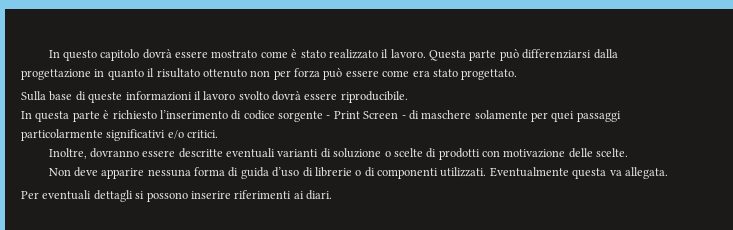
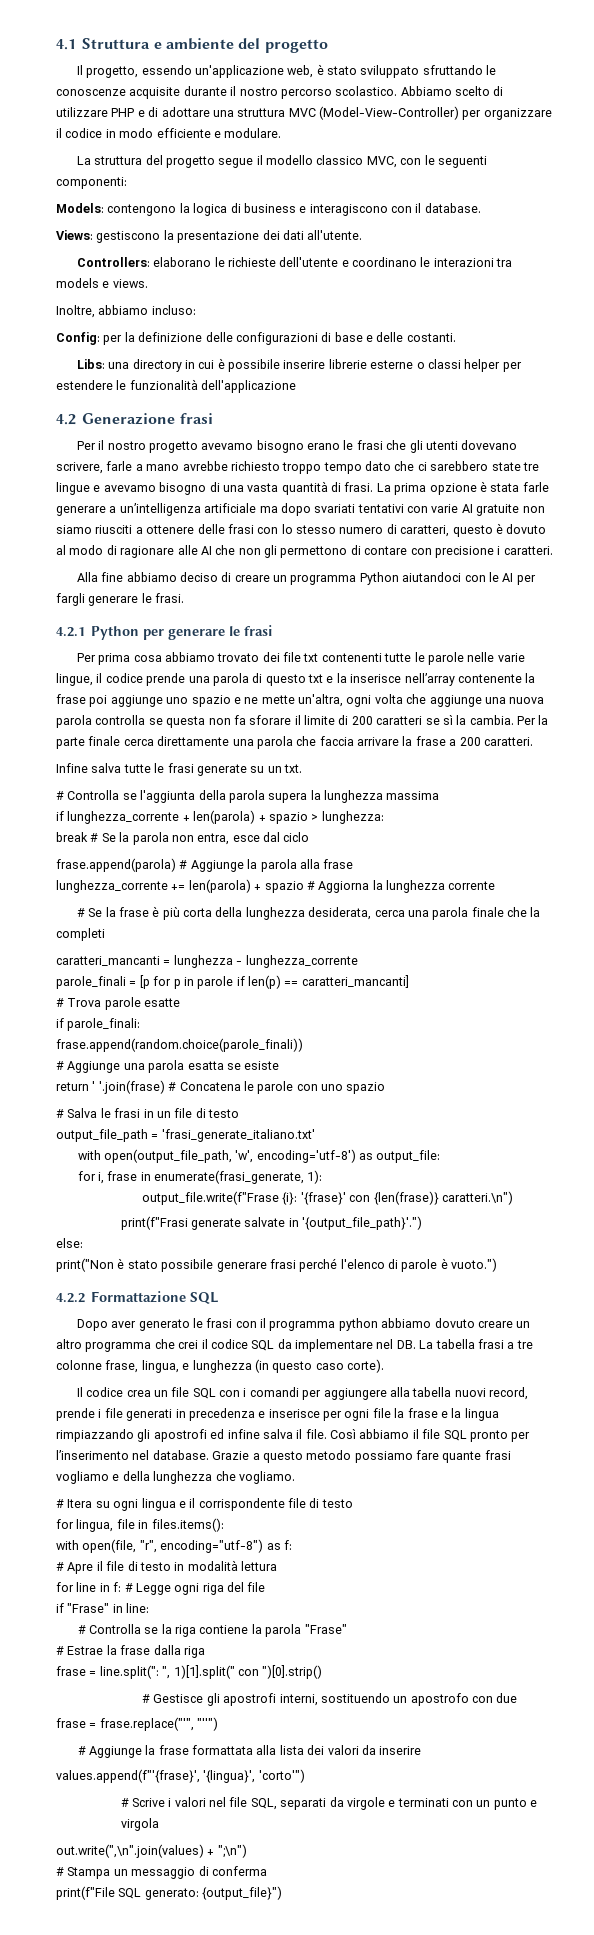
- In questo capitolo dovrà essere mostrato come è stato realizzato il lavoro. Questa parte può differenziarsi dalla progettazione in quanto il risultato ottenuto non per forza può essere come era stato progettato.
- Sulla base di queste informazioni il lavoro svolto dovrà essere riproducibile.
- In questa parte è richiesto l’inserimento di codice sorgente - Print Screen - di maschere solamente per quei passaggi particolarmente significativi e/o critici.
- Inoltre, dovranno essere descritte eventuali varianti di soluzione o scelte di prodotti con motivazione delle scelte.
- Non deve apparire nessuna forma di guida d’uso di librerie o di componenti utilizzati. Eventualmente questa va allegata.
- Per eventuali dettagli si possono inserire riferimenti ai diari.
+ 4.1 Struttura e ambiente del progetto
+ Il progetto, essendo un'applicazione web, è stato sviluppato sfruttando le conoscenze acquisite durante il nostro percorso scolastico. Abbiamo scelto di utilizzare PHP e di adottare una struttura MVC (Model-View-Controller) per organizzare il codice in modo efficiente e modulare.
+ La struttura del progetto segue il modello classico MVC, con le seguenti componenti:
+ Models: contengono la logica di business e interagiscono con il database.
+ Views: gestiscono la presentazione dei dati all'utente.
+ Controllers: elaborano le richieste dell'utente e coordinano le interazioni tra models e views.
+ Inoltre, abbiamo incluso:
+ Config: per la definizione delle configurazioni di base e delle costanti.
+ Libs: una directory in cui è possibile inserire librerie esterne o classi helper per estendere le funzionalità dell'applicazione
+ 4.2 Generazione frasi
+ Per il nostro progetto avevamo bisogno erano le frasi che gli utenti dovevano scrivere, farle a mano avrebbe richiesto troppo tempo dato che ci sarebbero state tre lingue e avevamo bisogno di una vasta quantità di frasi. La prima opzione è stata farle generare a un’intelligenza artificiale ma dopo svariati tentativi con varie AI gratuite non siamo riusciti a ottenere delle frasi con lo stesso numero di caratteri, questo è dovuto al modo di ragionare alle AI che non gli permettono di contare con precisione i caratteri.
+ Alla fine abbiamo deciso di creare un programma Python aiutandoci con le AI per fargli generare le frasi.
+ 4.2.1 Python per generare le frasi
+ Per prima cosa abbiamo trovato dei file txt contenenti tutte le parole nelle varie lingue, il codice prende una parola di questo txt e la inserisce nell’array contenente la frase poi aggiunge uno spazio e ne mette un'altra, ogni volta che aggiunge una nuova parola controlla se questa non fa sforare il limite di 200 caratteri se sì la cambia. Per la parte finale cerca direttamente una parola che faccia arrivare la frase a 200 caratteri.
+ Infine salva tutte le frasi generate su un txt.
+ # Controlla se l'aggiunta della parola supera la lunghezza massima
+ if lunghezza_corrente + len(parola) + spazio > lunghezza:
+ break # Se la parola non entra, esce dal ciclo
+ frase.append(parola) # Aggiunge la parola alla frase
+ lunghezza_corrente += len(parola) + spazio # Aggiorna la lunghezza corrente
+ # Se la frase è più corta della lunghezza desiderata, cerca una parola finale che la completi
+ caratteri_mancanti = lunghezza - lunghezza_corrente
+ parole_finali = [p for p in parole if len(p) == caratteri_mancanti]
+ # Trova parole esatte
+ if parole_finali:
+ frase.append(random.choice(parole_finali))
+ # Aggiunge una parola esatta se esiste
+ return ' '.join(frase) # Concatena le parole con uno spazio
+ # Salva le frasi in un file di testo
+ output_file_path = 'frasi_generate_italiano.txt'
+ with open(output_file_path, 'w', encoding='utf-8') as output_file:
+ for i, frase in enumerate(frasi_generate, 1):
+ output_file.write(f"Frase {i}: '{frase}' con {len(frase)} caratteri.\n")
+ print(f"Frasi generate salvate in '{output_file_path}'.")
+ else:
+ print("Non è stato possibile generare frasi perché l'elenco di parole è vuoto.")
+ 4.2.2 Formattazione SQL
+ Dopo aver generato le frasi con il programma python abbiamo dovuto creare un altro programma che crei il codice SQL da implementare nel DB. La tabella frasi a tre colonne frase, lingua, e lunghezza (in questo caso corte).
+ Il codice crea un file SQL con i comandi per aggiungere alla tabella nuovi record, prende i file generati in precedenza e inserisce per ogni file la frase e la lingua rimpiazzando gli apostrofi ed infine salva il file. Così abbiamo il file SQL pronto per l’inserimento nel database. Grazie a questo metodo possiamo fare quante frasi vogliamo e della lunghezza che vogliamo.
+ # Itera su ogni lingua e il corrispondente file di testo
+ for lingua, file in files.items():
+ with open(file, "r", encoding="utf-8") as f:
+ # Apre il file di testo in modalità lettura
+ for line in f: # Legge ogni riga del file
+ if "Frase" in line:
+ # Controlla se la riga contiene la parola "Frase"
+ # Estrae la frase dalla riga
+ frase = line.split(": ", 1)[1].split(" con ")[0].strip()
+ # Gestisce gli apostrofi interni, sostituendo un apostrofo con due
+ frase = frase.replace("'", "''")
+ # Aggiunge la frase formattata alla lista dei valori da inserire
+ values.append(f"'{frase}', '{lingua}', 'corto'")
+ # Scrive i valori nel file SQL, separati da virgole e terminati con un punto e virgola
+ out.write(",\n".join(values) + ";\n")
+ # Stampa un messaggio di conferma
+ print(f"File SQL generato: {output_file}")

